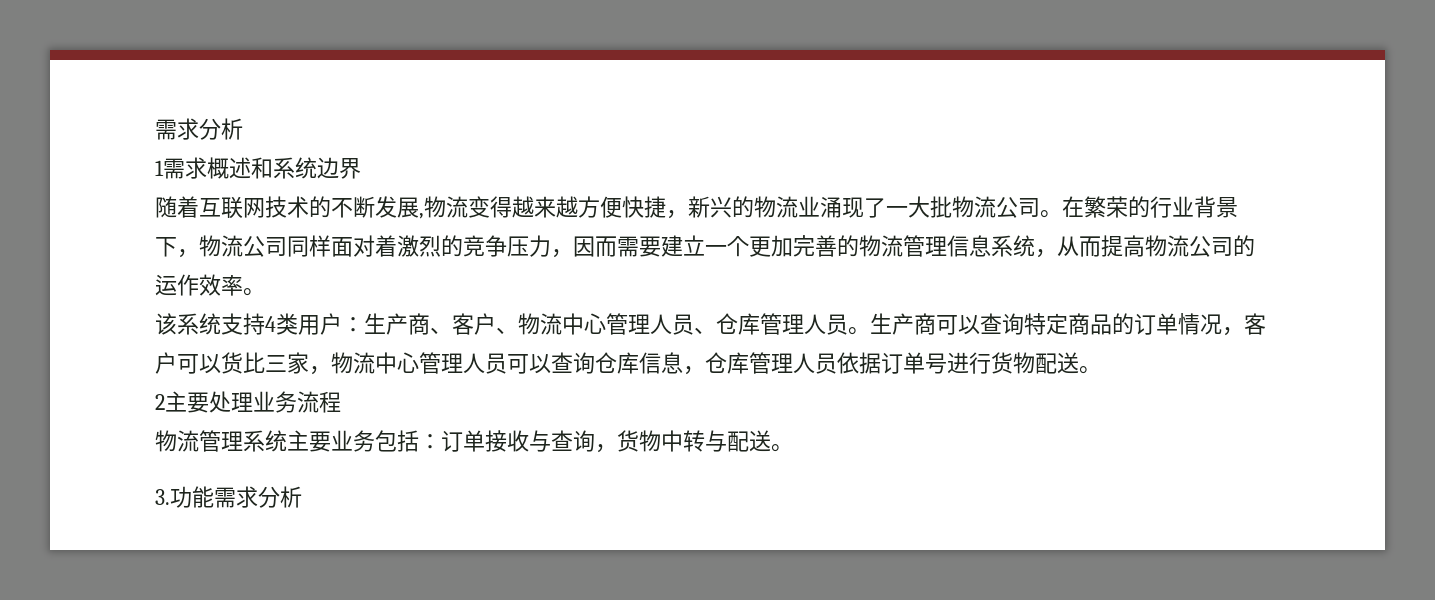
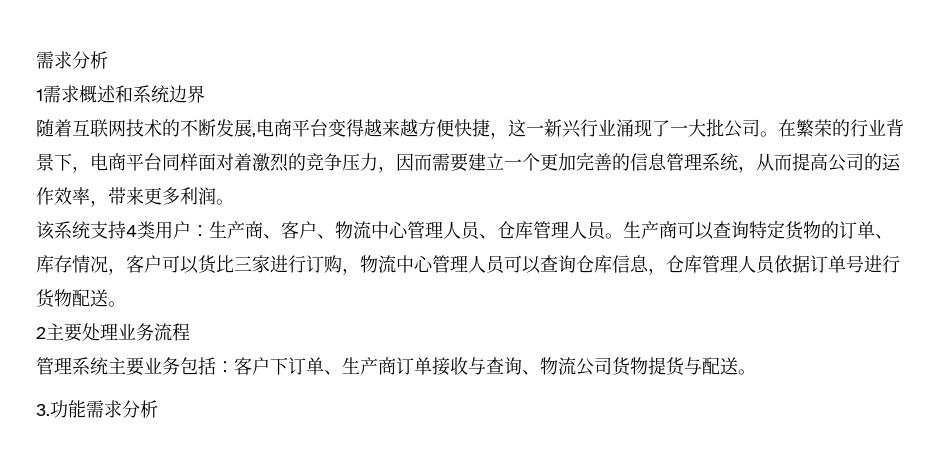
- 随着互联网技术的不断发展,物流变得越来越方便快捷，新兴的物流业涌现了一大批物流公司。
+ 随着互联网技术的不断发展,电商平台变得越来越方便快捷，这一新兴行业涌现了一大批公司。
- 在繁荣的行业背景下，物流公司同样面对着激烈的竞争压力，因而需要建立一个更加完善的物流管理信息系统，从而提高物流公司的运作效率。
+ 在繁荣的行业背景下，电商平台同样面对着激烈的竞争压力，因而需要建立一个更加完善的信息管理系统，从而提高公司的运作效率，带来更多利润。
- 生产商可以查询特定商品的订单情况，客户可以货比三家，物流中心管理人员可以查询仓库信息，仓库管理人员依据订单号进行货物配送。
+ 生产商可以查询特定货物的订单、库存情况，客户可以货比三家进行订购，物流中心管理人员可以查询仓库信息，仓库管理人员依据订单号进行货物配送。
- 物流管理系统主要业务包括：订单接收与查询，货物中转与配送。
+ 管理系统主要业务包括：客户下订单、生产商订单接收与查询、物流公司货物提货与配送。

